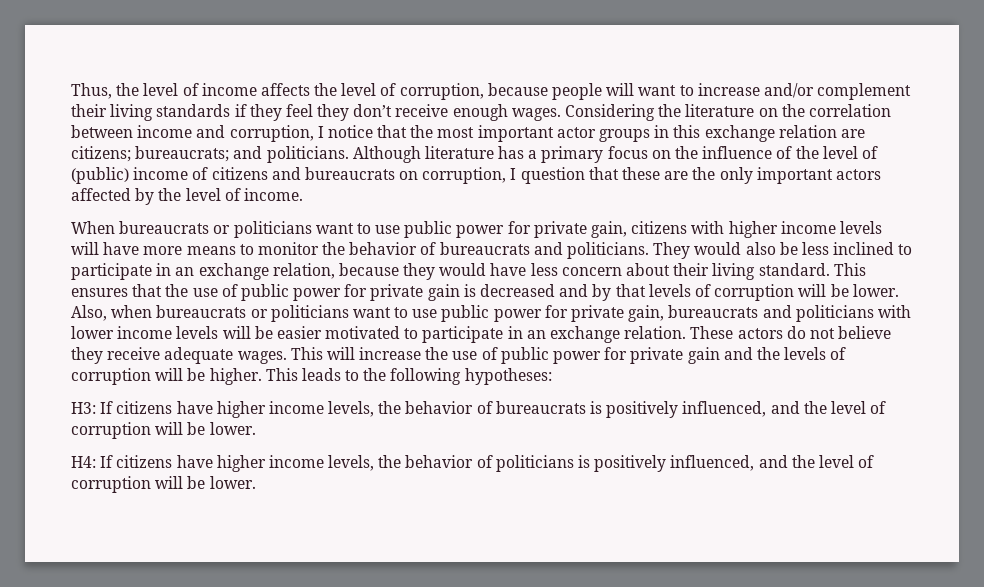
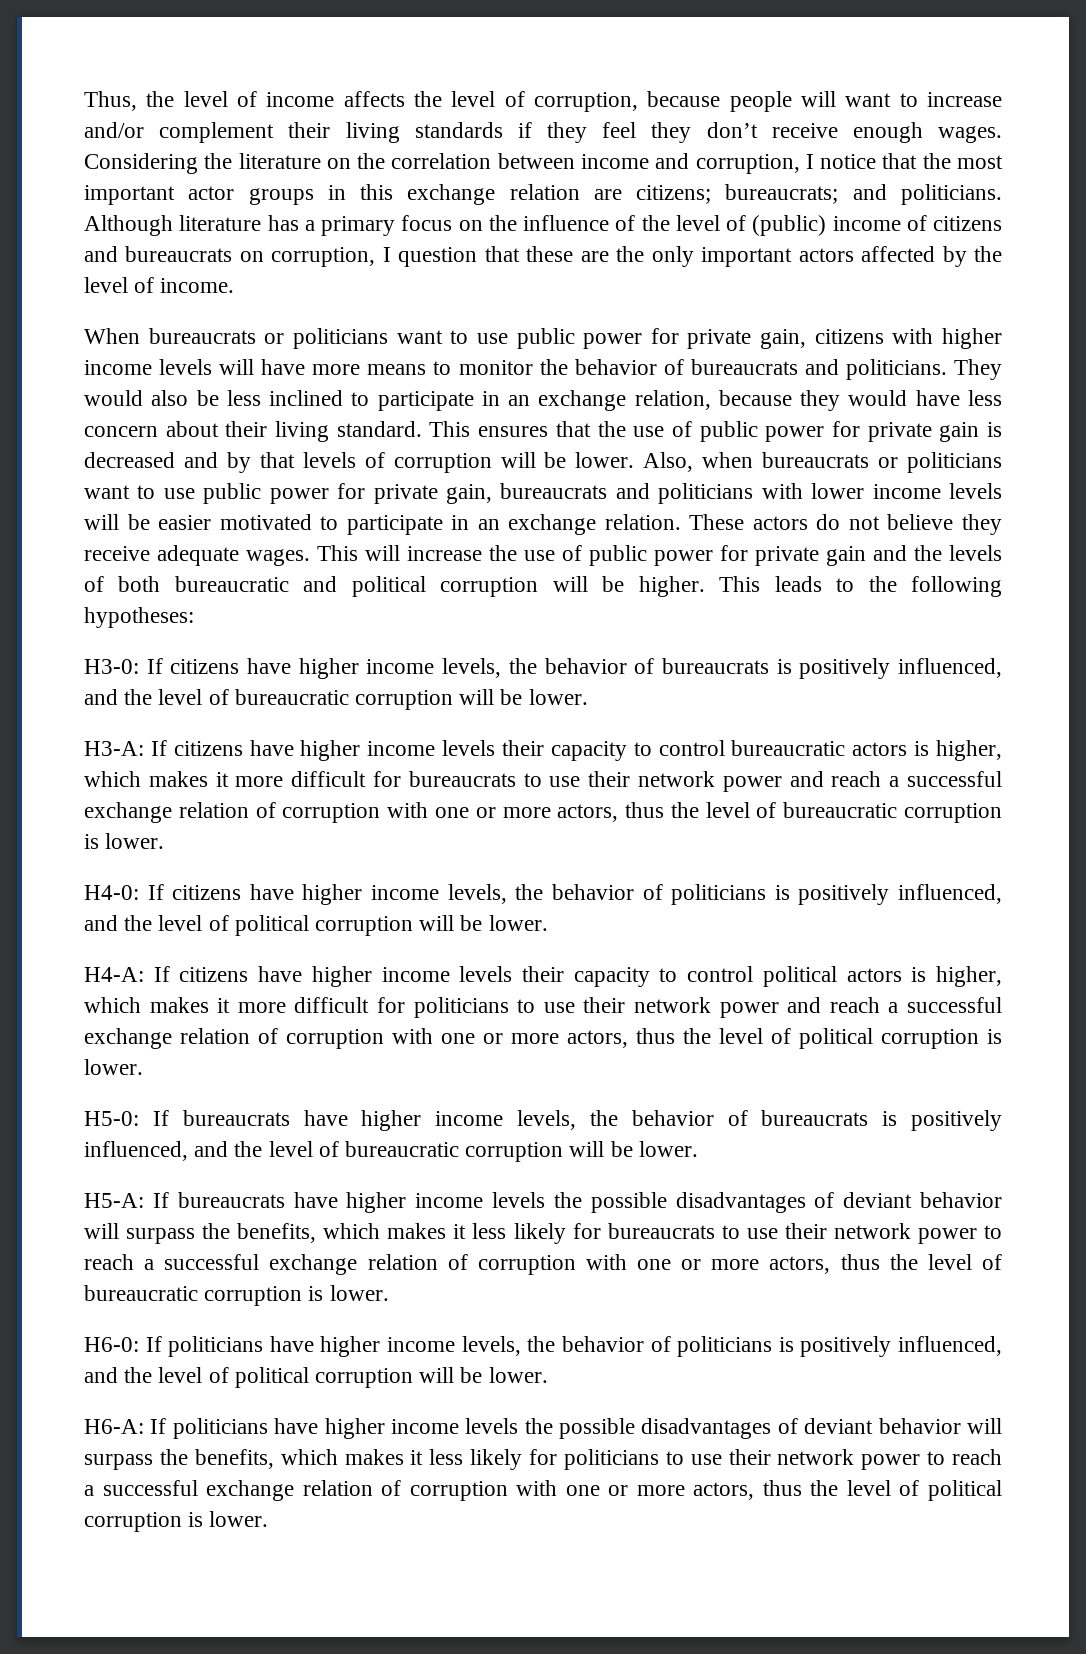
- This will increase the use of public power for private gain and the levels of corruption will be higher.
+ This will increase the use of public power for private gain and the levels of both bureaucratic and political corruption will be higher.
- H3: If citizens have higher income levels, the behavior of bureaucrats is positively influenced, and the level of corruption will be lower.
- H4: If citizens have higher income levels, the behavior of politicians is positively influenced, and the level of corruption will be lower.
+ H3-0: If citizens have higher income levels, the behavior of bureaucrats is positively influenced, and the level of bureaucratic corruption will be lower.
+ H3-A: If citizens have higher income levels their capacity to control bureaucratic actors is higher, which makes it more difficult for bureaucrats to use their network power and reach a successful exchange relation of corruption with one or more actors, thus the level of bureaucratic corruption is lower.
+ H4-0: If citizens have higher income levels, the behavior of politicians is positively influenced, and the level of political corruption will be lower.
+ H4-A: If citizens have higher income levels their capacity to control political actors is higher, which makes it more difficult for politicians to use their network power and reach a successful exchange relation of corruption with one or more actors, thus the level of political corruption is lower.
+ H5-0: If bureaucrats have higher income levels, the behavior of bureaucrats is positively influenced, and the level of bureaucratic corruption will be lower.
+ H5-A: If bureaucrats have higher income levels the possible disadvantages of deviant behavior will surpass the benefits, which makes it less likely for bureaucrats to use their network power to reach a successful exchange relation of corruption with one or more actors, thus the level of bureaucratic corruption is lower.
+ H6-0: If politicians have higher income levels, the behavior of politicians is positively influenced, and the level of political corruption will be lower.
+ H6-A: If politicians have higher income levels the possible disadvantages of deviant behavior will surpass the benefits, which makes it less likely for politicians to use their network power to reach a successful exchange relation of corruption with one or more actors, thus the level of political corruption is lower.

